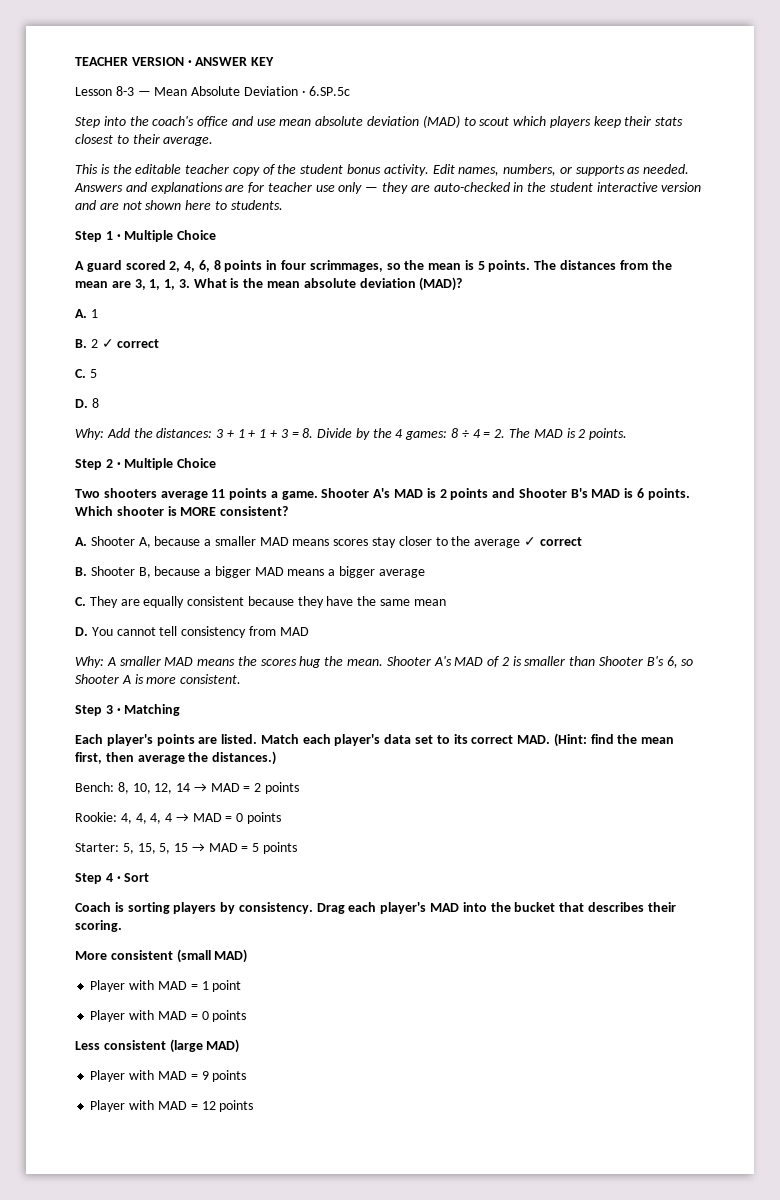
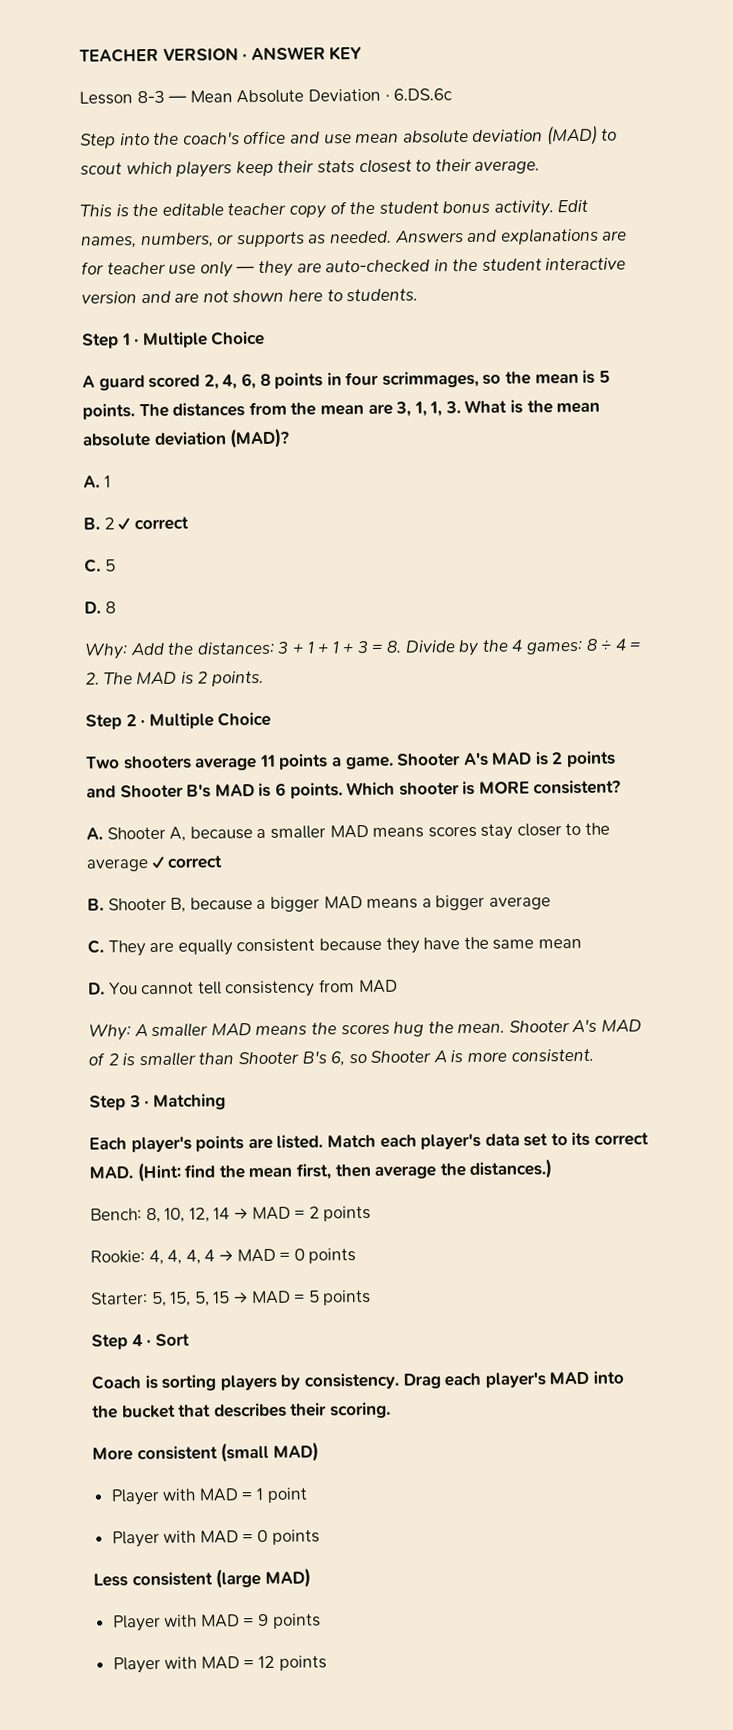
- Lesson 8-3 — Mean Absolute Deviation · 6.SP.5c
+ Lesson 8-3 — Mean Absolute Deviation · 6.DS.6c

